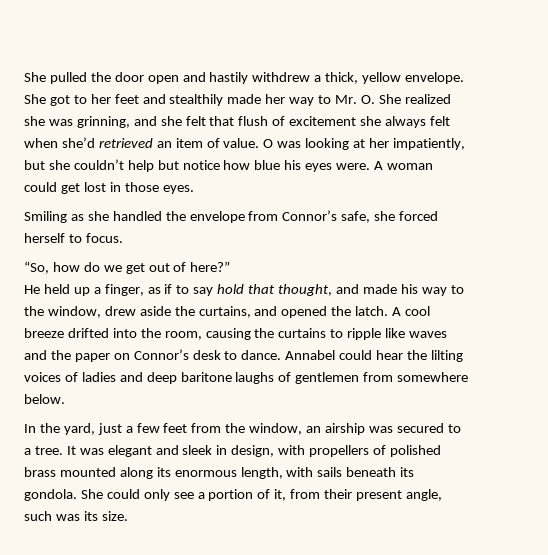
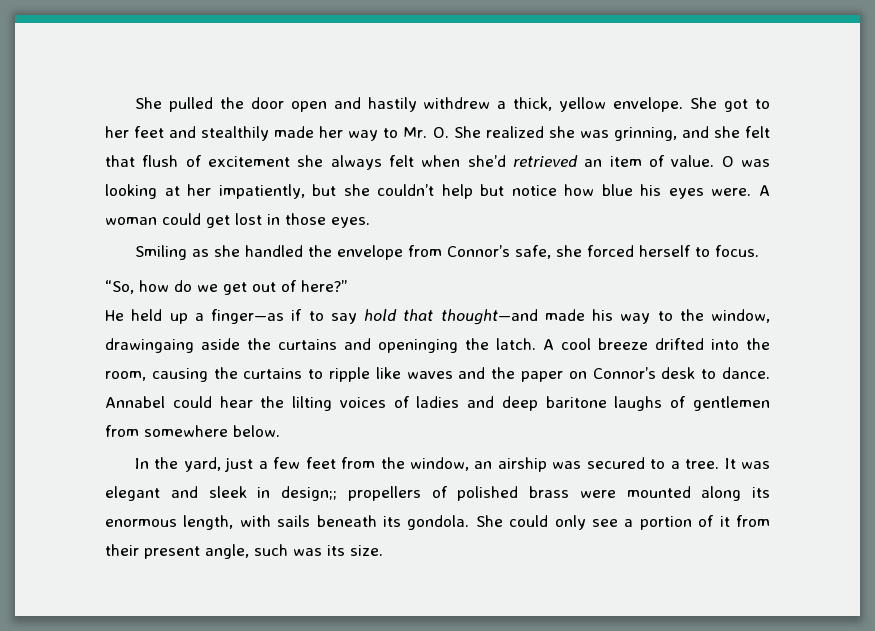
- He held up a finger, as if to say hold that thought, and made his way to the window, drew aside the curtains, and opened the latch.
+ He held up a finger—as if to say hold that thought—and made his way to the window, drawingaing aside the curtains and openinging the latch.
- It was elegant and sleek in design, with propellers of polished brass mounted along its enormous length, with sails beneath its gondola.
+ It was elegant and sleek in design;; propellers of polished brass were mounted along its enormous length, with sails beneath its gondola.
- She could only see a portion of it, from their present angle, such was its size.
+ She could only see a portion of it from their present angle, such was its size.

